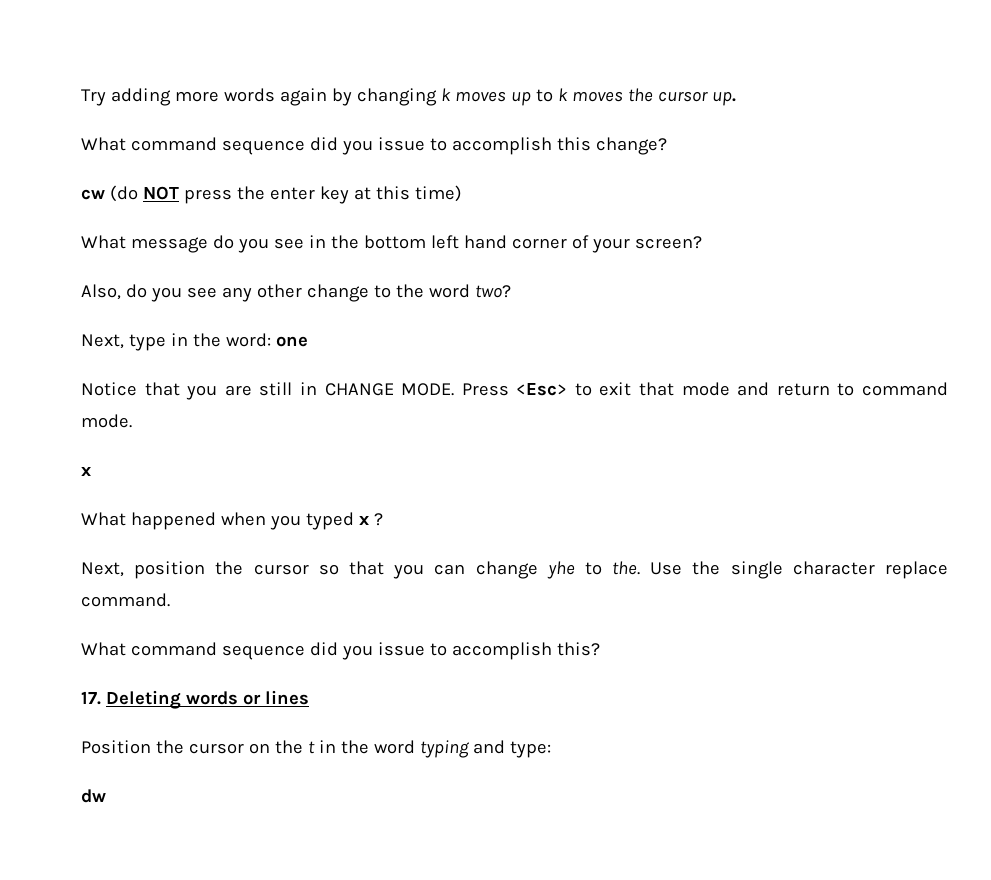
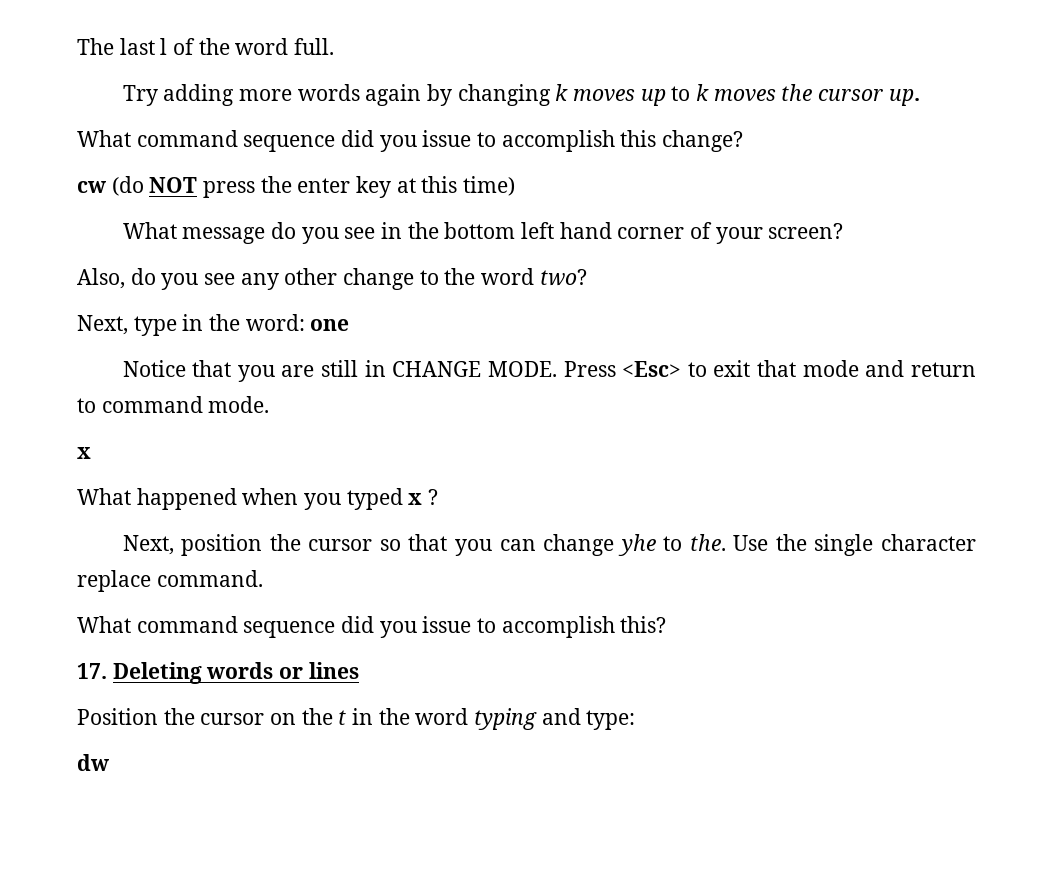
+ The last l of the word full.

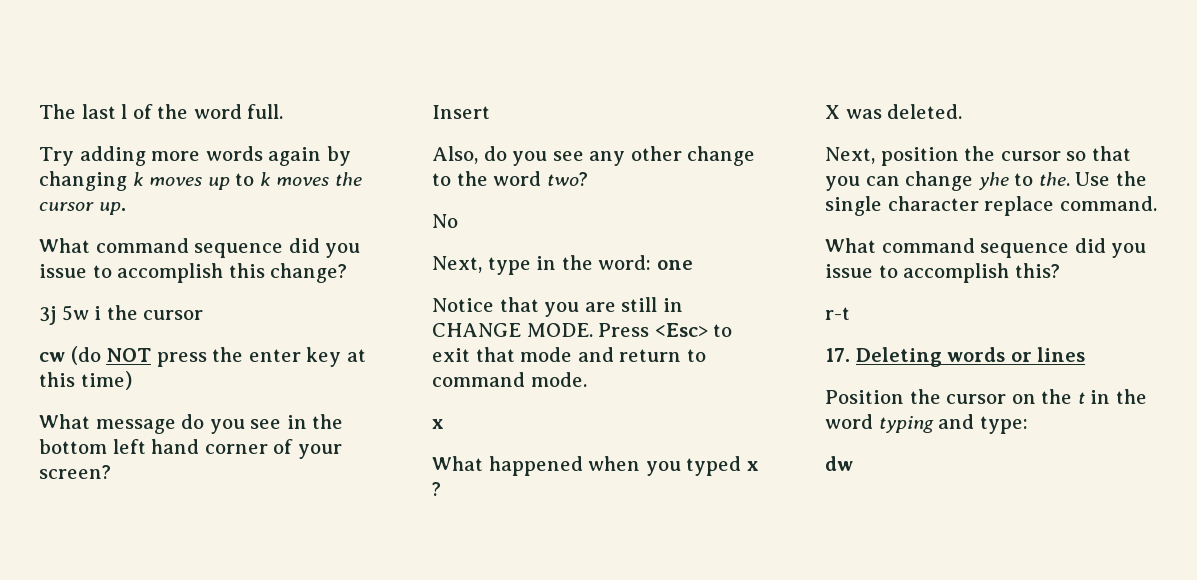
+ 3j 5w i the cursor
+ Insert
+ No
+ X was deleted.
+ r-t

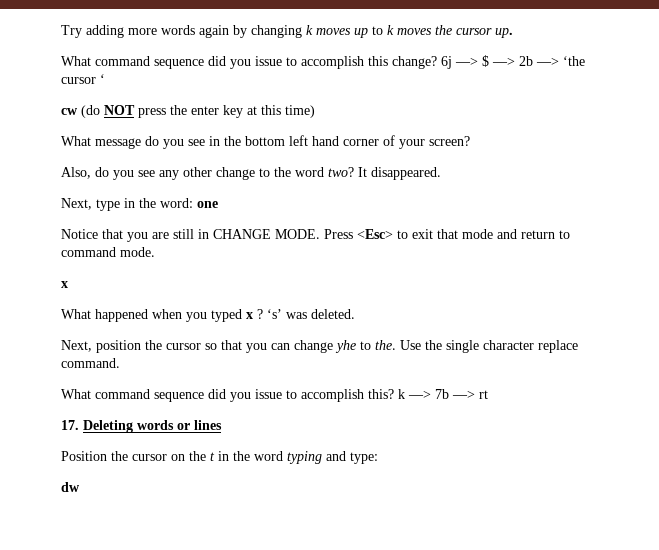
- The last l of the word full.
- What command sequence did you issue to accomplish this change?
- 3j 5w i the cursor
+ What command sequence did you issue to accomplish this change? 6j —> $ —> 2b —> ‘the cursor ‘
- Insert
- Also, do you see any other change to the word two?
- No
+ Also, do you see any other change to the word two? It disappeared.
- What happened when you typed x ?
- X was deleted.
+ What happened when you typed x ? ‘s’ was deleted.
- What command sequence did you issue to accomplish this?
- r-t
+ What command sequence did you issue to accomplish this? k —> 7b —> rt

